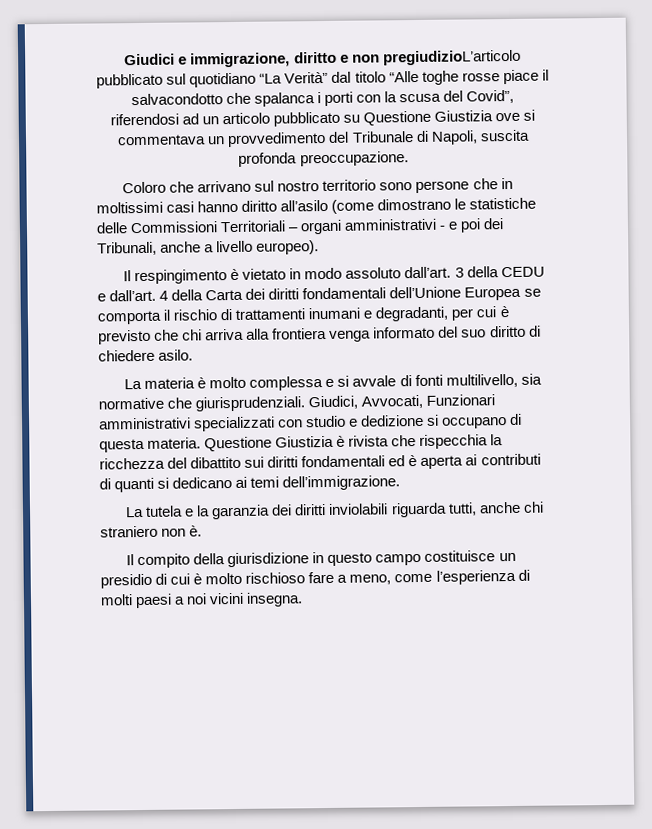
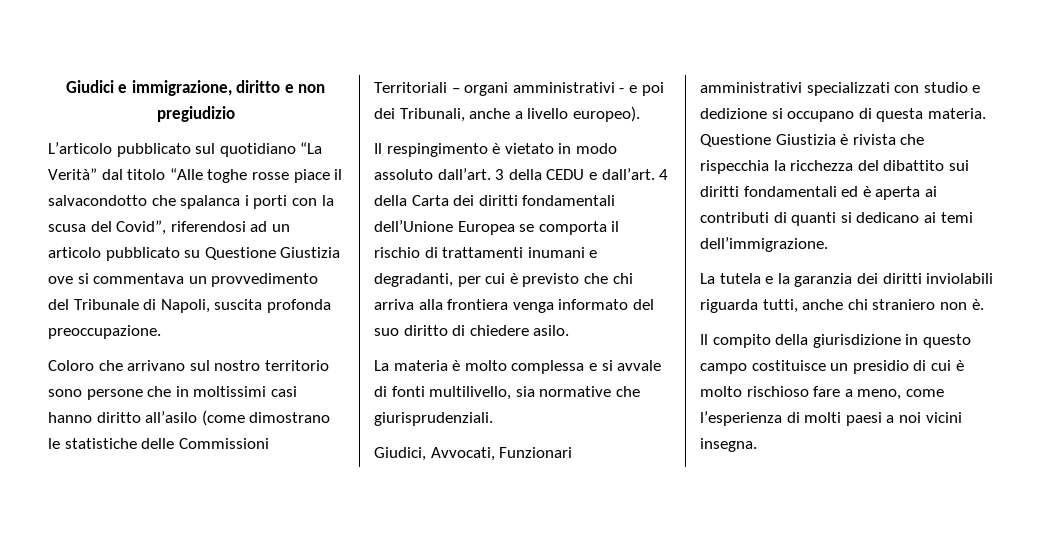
- Giudici e immigrazione, diritto e non pregiudizioL’articolo pubblicato sul quotidiano “La Verità” dal titolo “Alle toghe rosse piace il salvacondotto che spalanca i porti con la scusa del Covid”, riferendosi ad un articolo pubblicato su Questione Giustizia ove si commentava un provvedimento del Tribunale di Napoli, suscita profonda preoccupazione.
+ Giudici e immigrazione, diritto e non pregiudizio
+ L’articolo pubblicato sul quotidiano “La Verità” dal titolo “Alle toghe rosse piace il salvacondotto che spalanca i porti con la scusa del Covid”, riferendosi ad un articolo pubblicato su Questione Giustizia ove si commentava un provvedimento del Tribunale di Napoli, suscita profonda preoccupazione.
- La materia è molto complessa e si avvale di fonti multilivello, sia normative che giurisprudenziali. Giudici, Avvocati, Funzionari amministrativi specializzati con studio e dedizione si occupano di questa materia.
+ La materia è molto complessa e si avvale di fonti multilivello, sia normative che giurisprudenziali.
+ Giudici, Avvocati, Funzionari amministrativi specializzati con studio e dedizione si occupano di questa materia.

